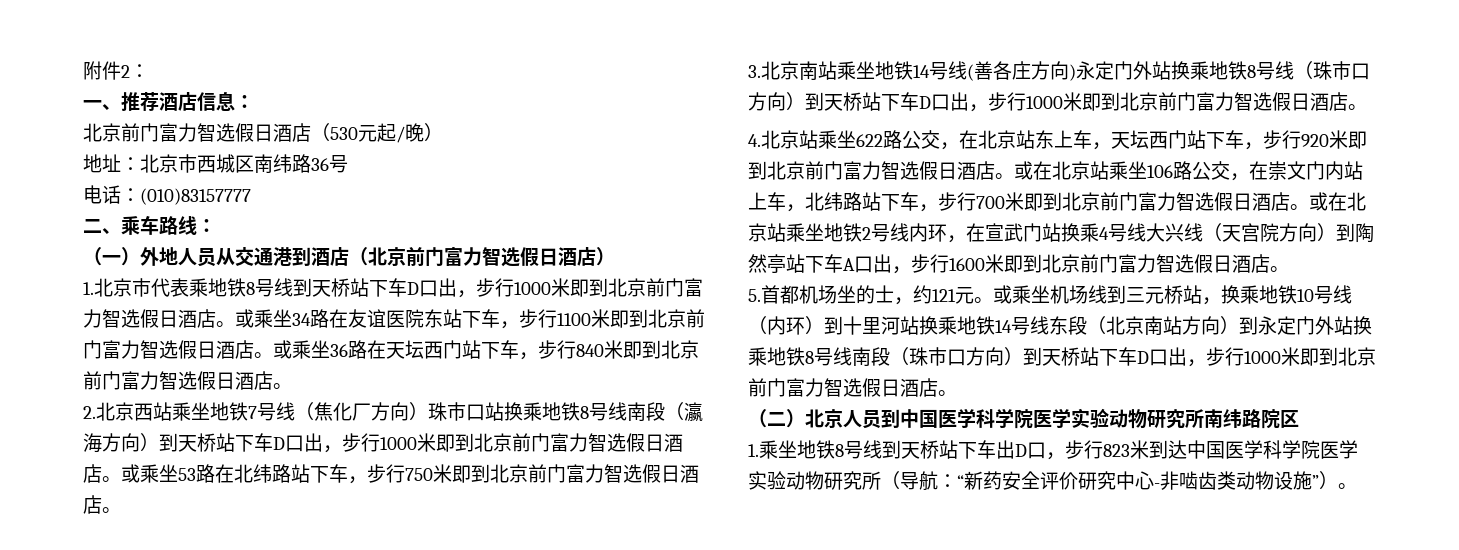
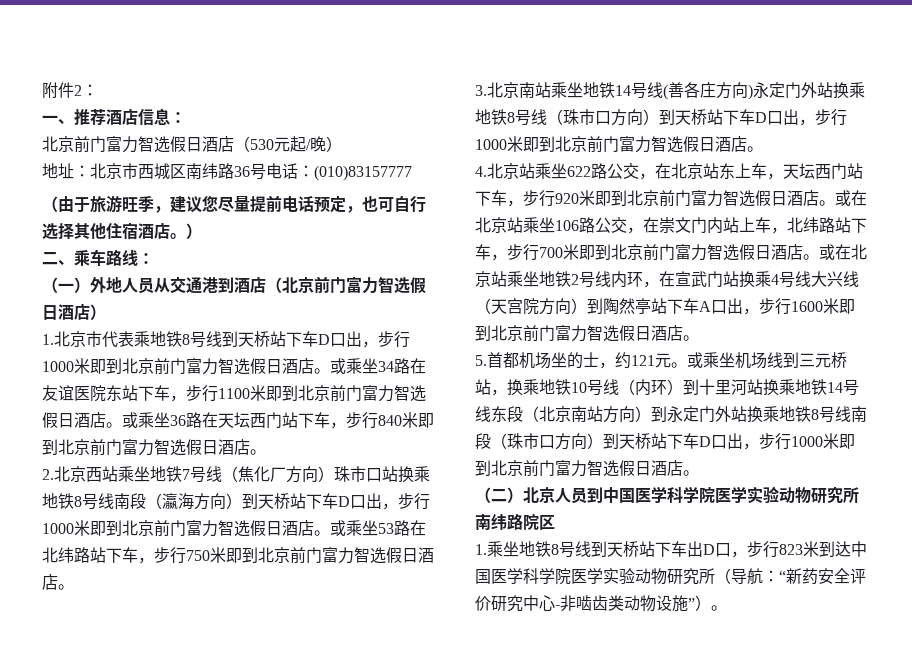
- 地址：北京市西城区南纬路36号
- 电话：(010)83157777
+ 地址：北京市西城区南纬路36号电话：(010)83157777
+ （由于旅游旺季，建议您尽量提前电话预定，也可自行选择其他住宿酒店。）

